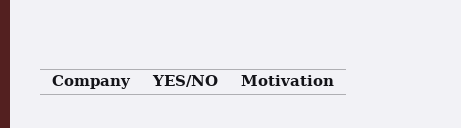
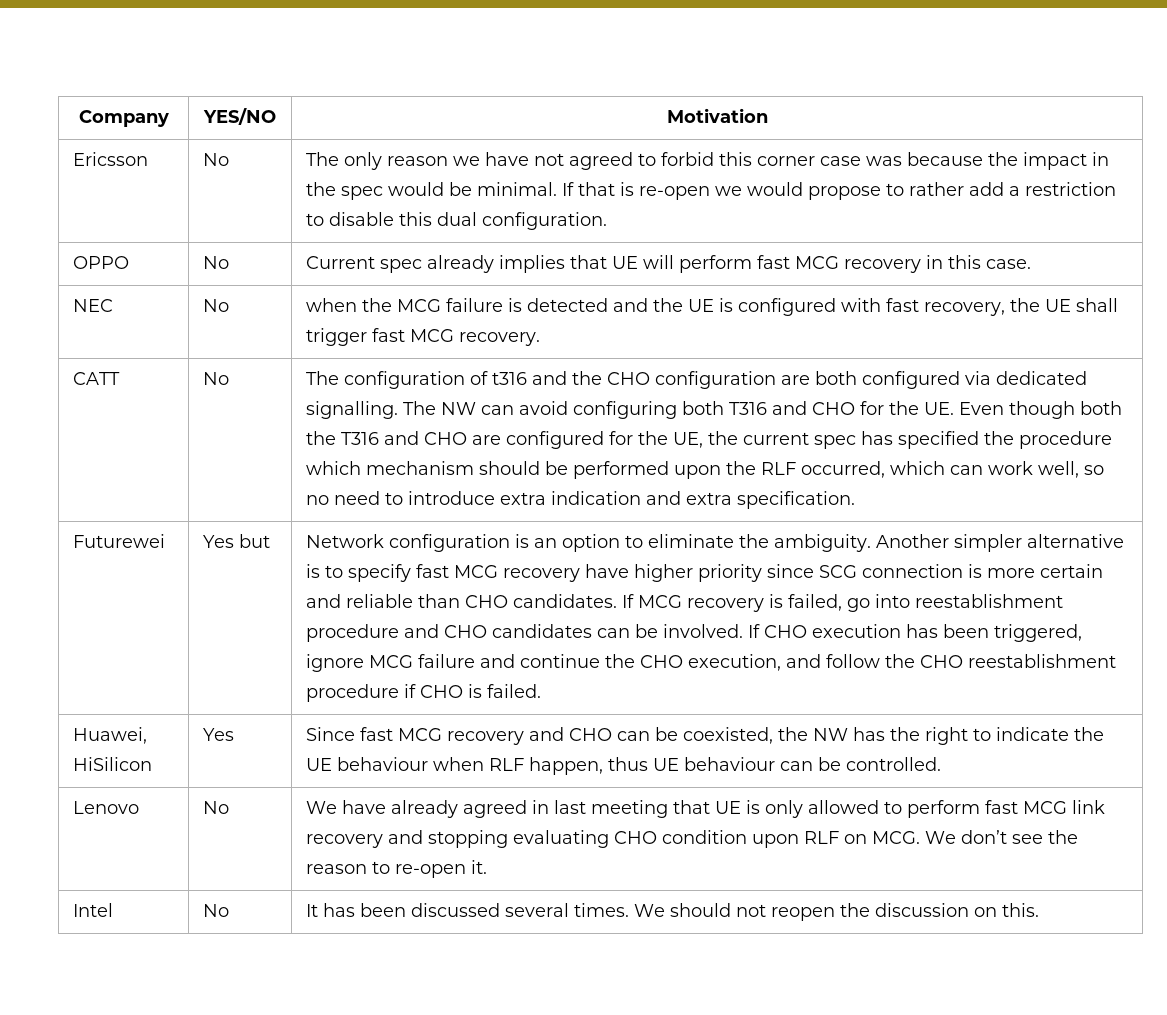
+ Ericsson | No | The only reason we have not agreed to forbid this corner case was because the impact in the spec would be minimal. If that is re-open we would propose to rather add a restriction to disable this dual configuration.
+ OPPO | No | Current spec already implies that UE will perform fast MCG recovery in this case.
+ NEC | No | when the MCG failure is detected and the UE is configured with fast recovery, the UE shall trigger fast MCG recovery.
+ CATT | No | The configuration of t316 and the CHO configuration are both configured via dedicated signalling. The NW can avoid configuring both T316 and CHO for the UE. Even though both the T316 and CHO are configured for the UE, the current spec has specified the procedure which mechanism should be performed upon the RLF occurred, which can work well, so no need to introduce extra indication and extra specification.
+ Futurewei | Yes but | Network configuration is an option to eliminate the ambiguity. Another simpler alternative is to specify fast MCG recovery have higher priority since SCG connection is more certain and reliable than CHO candidates. If MCG recovery is failed, go into reestablishment procedure and CHO candidates can be involved. If CHO execution has been triggered, ignore MCG failure and continue the CHO execution, and follow the CHO reestablishment procedure if CHO is failed.
+ Huawei, HiSilicon | Yes | Since fast MCG recovery and CHO can be coexisted, the NW has the right to indicate the UE behaviour when RLF happen, thus UE behaviour can be controlled.
+ Lenovo | No | We have already agreed in last meeting that UE is only allowed to perform fast MCG link recovery and stopping evaluating CHO condition upon RLF on MCG. We don’t see the reason to re-open it.
+ Intel | No | It has been discussed several times. We should not reopen the discussion on this.

